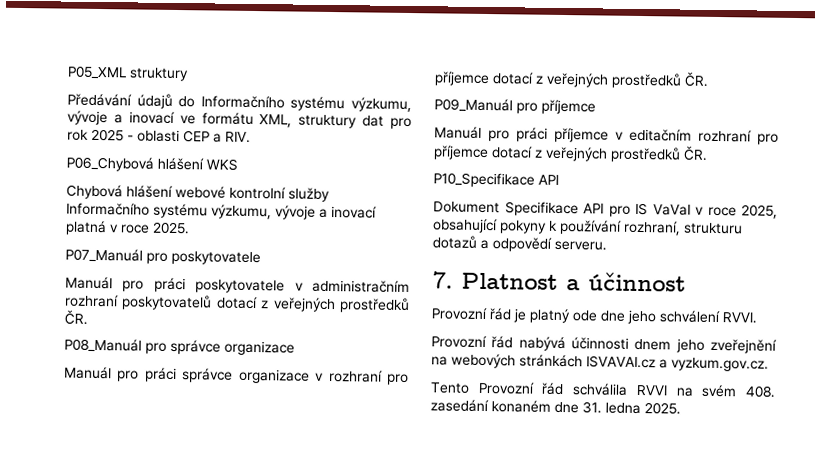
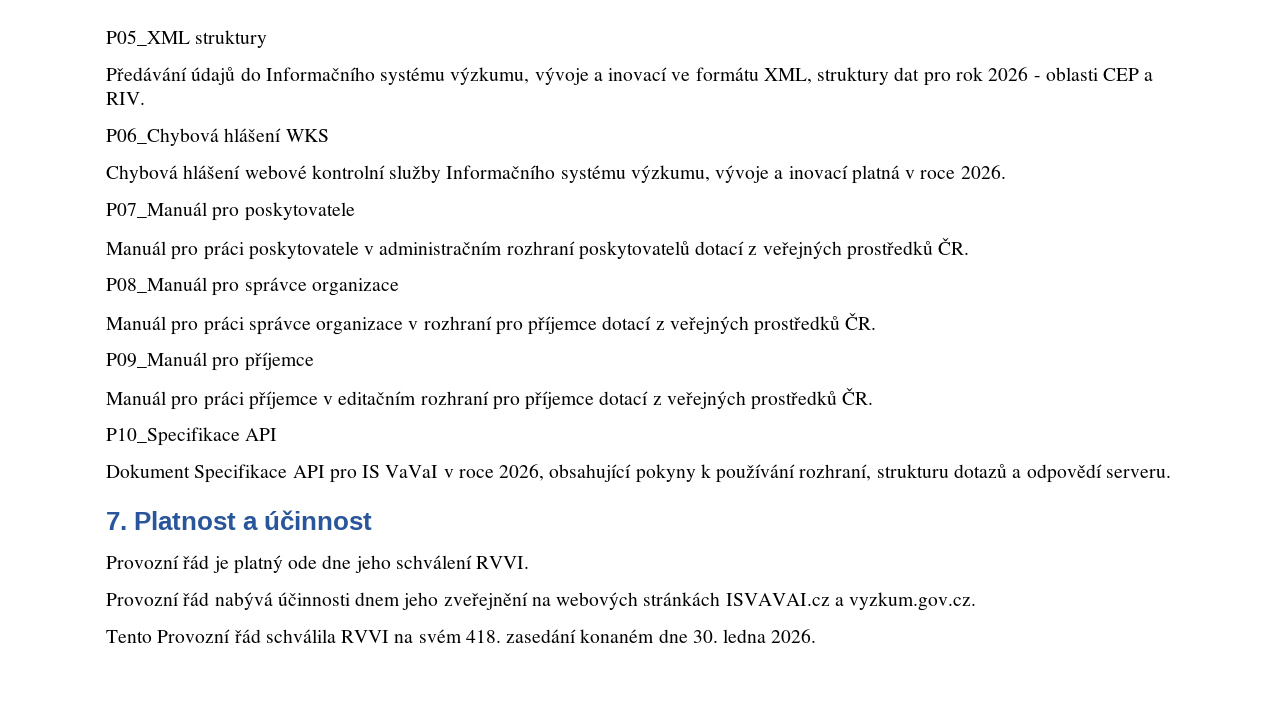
- Předávání údajů do Informačního systému výzkumu, vývoje a inovací ve formátu XML, struktury dat pro rok 2025 - oblasti CEP a RIV.
+ Předávání údajů do Informačního systému výzkumu, vývoje a inovací ve formátu XML, struktury dat pro rok 2026 - oblasti CEP a RIV.
- Chybová hlášení webové kontrolní služby Informačního systému výzkumu, vývoje a inovací platná v roce 2025.
+ Chybová hlášení webové kontrolní služby Informačního systému výzkumu, vývoje a inovací platná v roce 2026.
- Dokument Specifikace API pro IS VaVaI v roce 2025, obsahující pokyny k používání rozhraní, strukturu dotazů a odpovědí serveru.
+ Dokument Specifikace API pro IS VaVaI v roce 2026, obsahující pokyny k používání rozhraní, strukturu dotazů a odpovědí serveru.
- Tento Provozní řád schválila RVVI na svém 408. zasedání konaném dne 31. ledna 2025.
+ Tento Provozní řád schválila RVVI na svém 418. zasedání konaném dne 30. ledna 2026.

